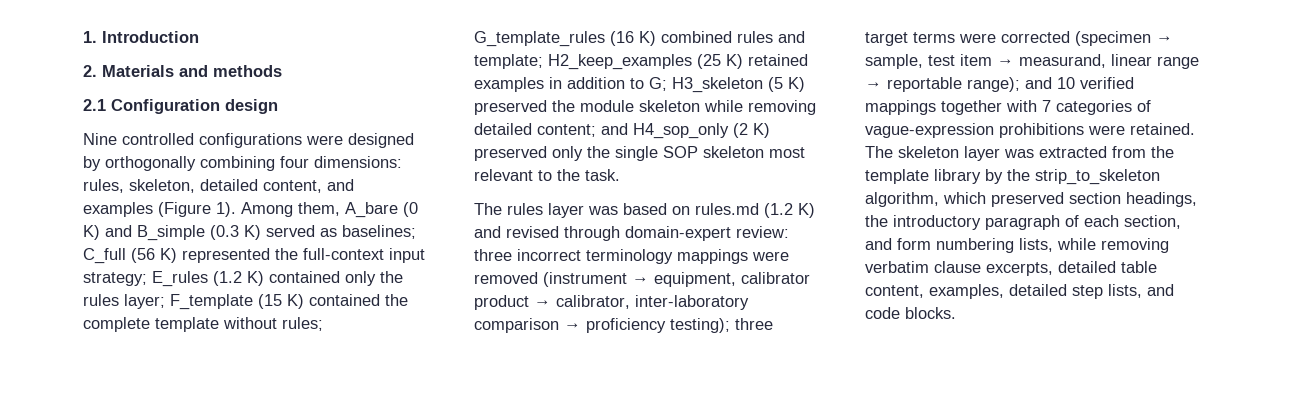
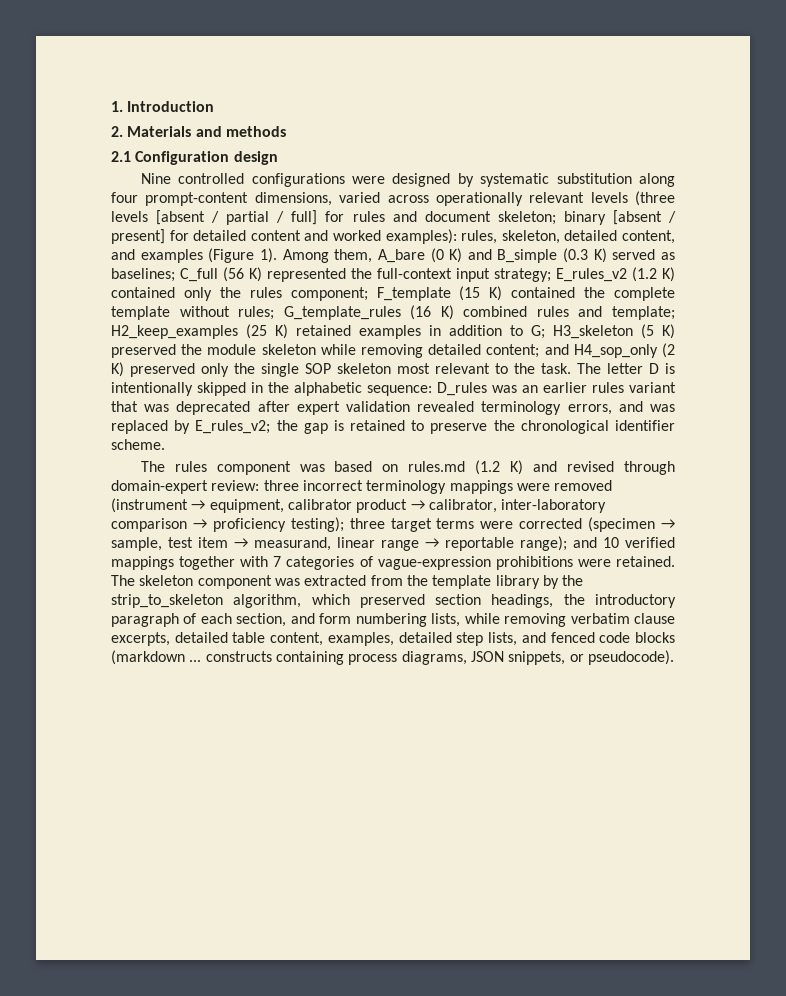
- Nine controlled configurations were designed by orthogonally combining four dimensions: rules, skeleton, detailed content, and examples (Figure 1).
+ Nine controlled configurations were designed by systematic substitution along four prompt-content dimensions, varied across operationally relevant levels (three levels [absent / partial / full] for rules and document skeleton; binary [absent / present] for detailed content and worked examples): rules, skeleton, detailed content, and examples (Figure 1).
- E_rules (1.2 K) contained only the rules layer;
+ E_rules_v2 (1.2 K) contained only the rules component;
+ The letter D is intentionally skipped in the alphabetic sequence: D_rules was an earlier rules variant that was deprecated after expert validation revealed terminology errors, and was replaced by E_rules_v2; the gap is retained to preserve the chronological identifier scheme.
- The rules layer was based on rules.md (1.2 K) and revised through domain-expert review:
+ The rules component was based on rules.md (1.2 K) and revised through domain-expert review:
- The skeleton layer was extracted from the template library by the strip_to_skeleton algorithm, which preserved section headings, the introductory paragraph of each section, and form numbering lists, while removing verbatim clause excerpts, detailed table content, examples, detailed step lists, and code blocks.
+ The skeleton component was extracted from the template library by the strip_to_skeleton algorithm, which preserved section headings, the introductory paragraph of each section, and form numbering lists, while removing verbatim clause excerpts, detailed table content, examples, detailed step lists, and fenced code blocks (markdown ... constructs containing process diagrams, JSON snippets, or pseudocode).

